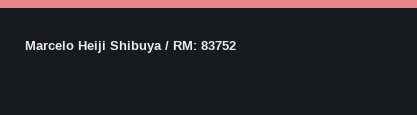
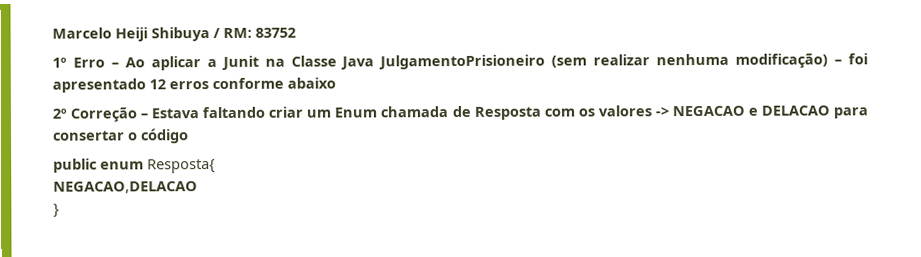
+ 1º Erro – Ao aplicar a Junit na Classe Java JulgamentoPrisioneiro (sem realizar nenhuma modificação) – foi apresentado 12 erros conforme abaixo
+ 2º Correção – Estava faltando criar um Enum chamada de Resposta com os valores -> NEGACAO e DELACAO para consertar o código
+ public enum Resposta{
+ NEGACAO,DELACAO
+ }

